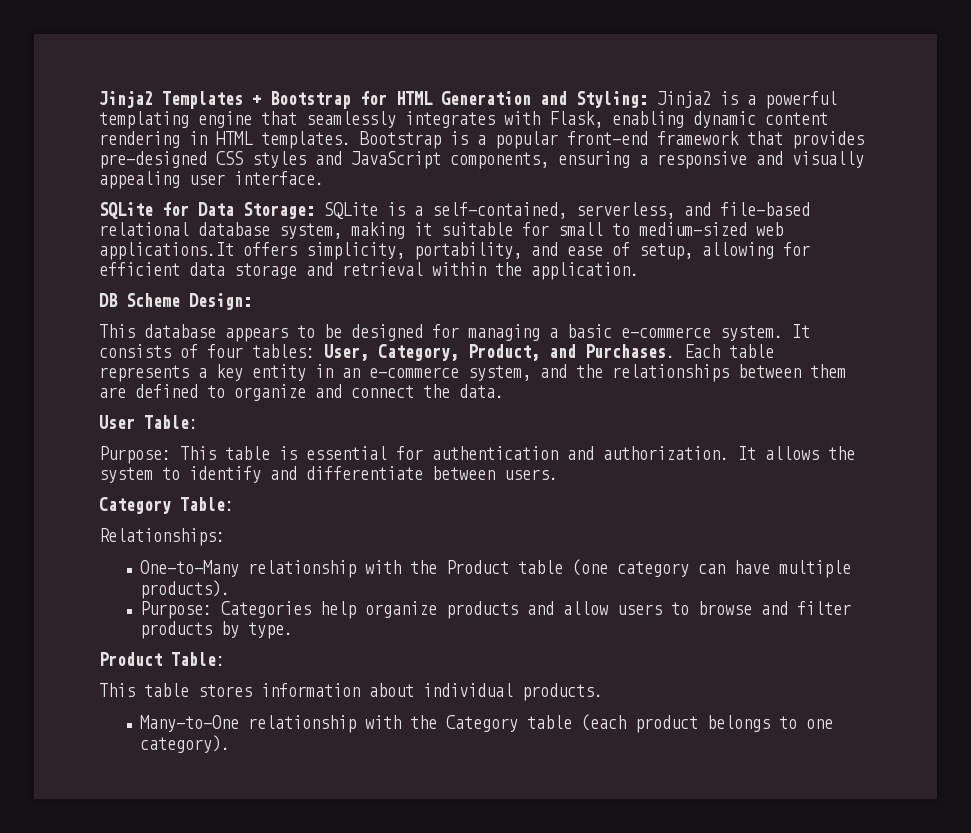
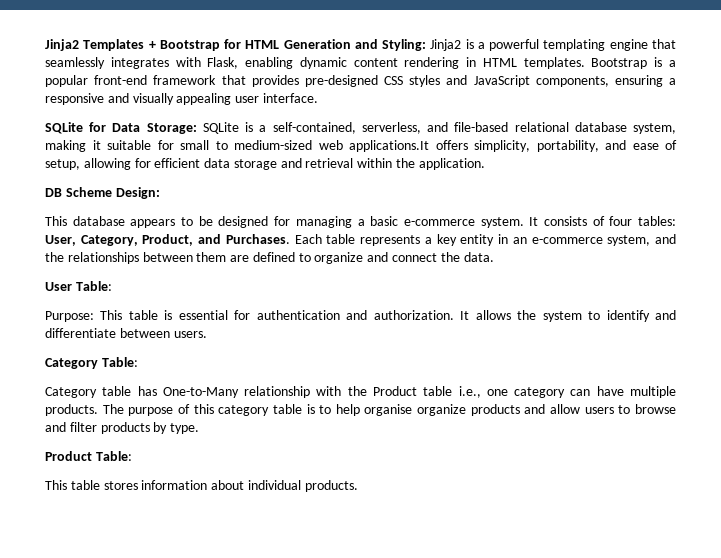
- Relationships:
- One-to-Many relationship with the Product table (one category can have multiple products).
- Purpose: Categories help organize products and allow users to browse and filter products by type.
+ Category table has One-to-Many relationship with the Product table i.e., one category can have multiple products. The purpose of this category table is to help organise organize products and allow users to browse and filter products by type.
- Many-to-One relationship with the Category table (each product belongs to one category).

